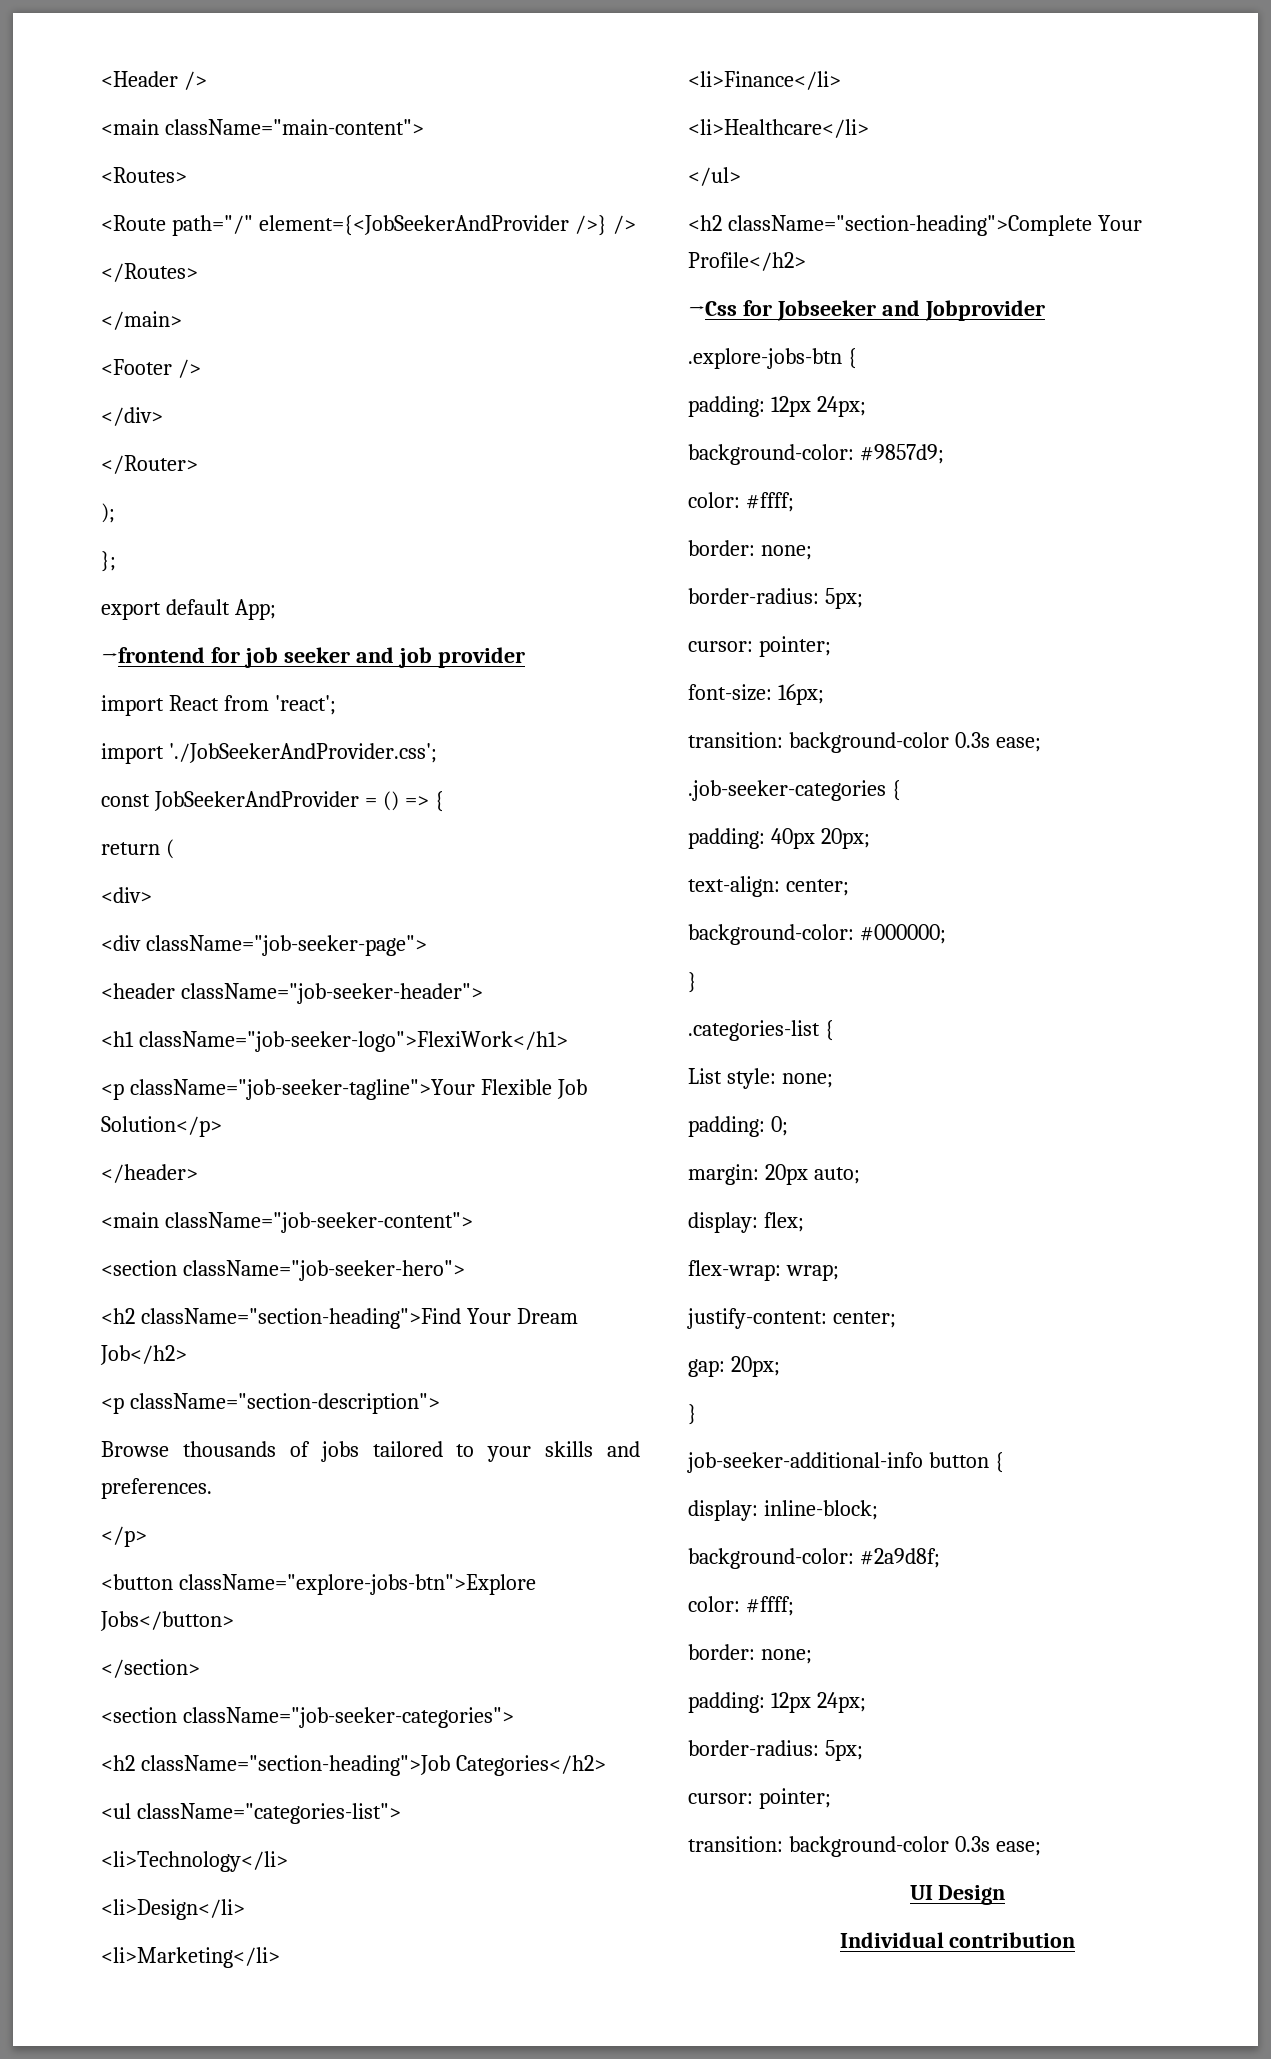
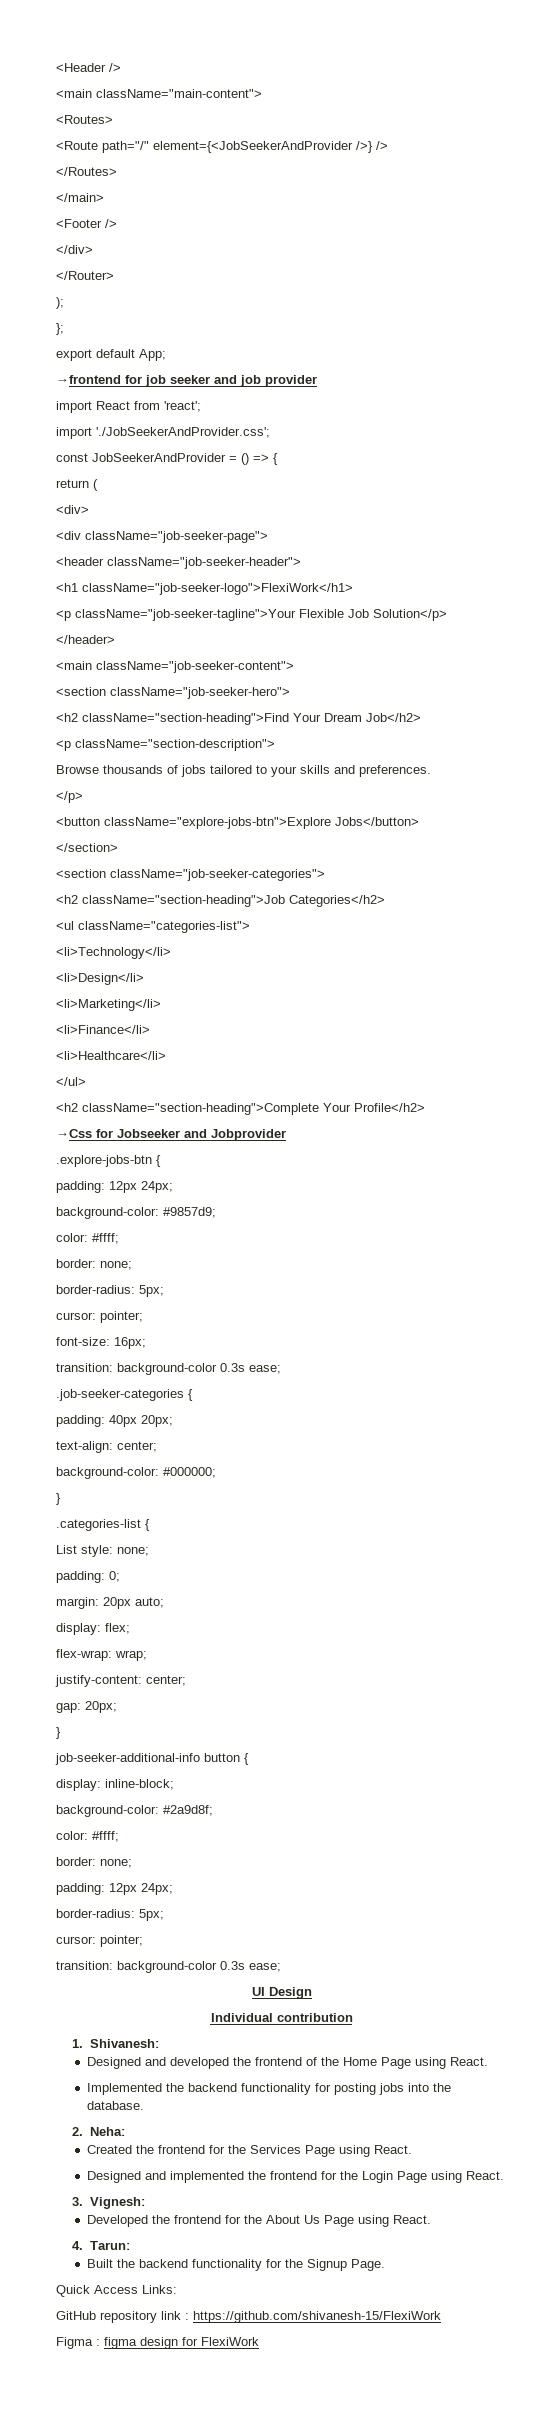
+ 1. Shivanesh:
+ Designed and developed the frontend of the Home Page using React.
+ Implemented the backend functionality for posting jobs into the database.
+ 2. Neha:
+ Created the frontend for the Services Page using React.
+ Designed and implemented the frontend for the Login Page using React.
+ 3. Vignesh:
+ Developed the frontend for the About Us Page using React.
+ 4. Tarun:
+ Built the backend functionality for the Signup Page.
+ Quick Access Links:
+ GitHub repository link : https://github.com/shivanesh-15/FlexiWork
+ Figma : figma design for FlexiWork

